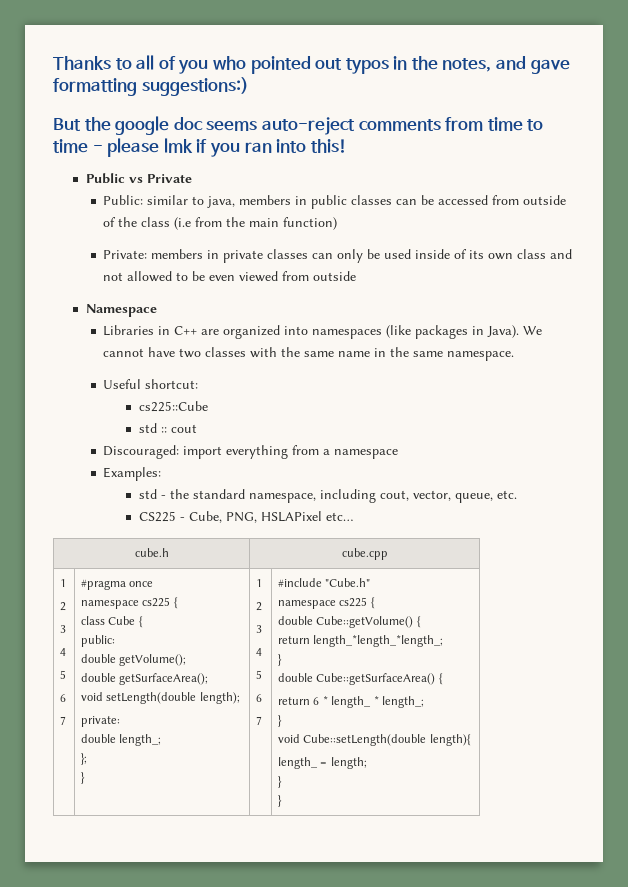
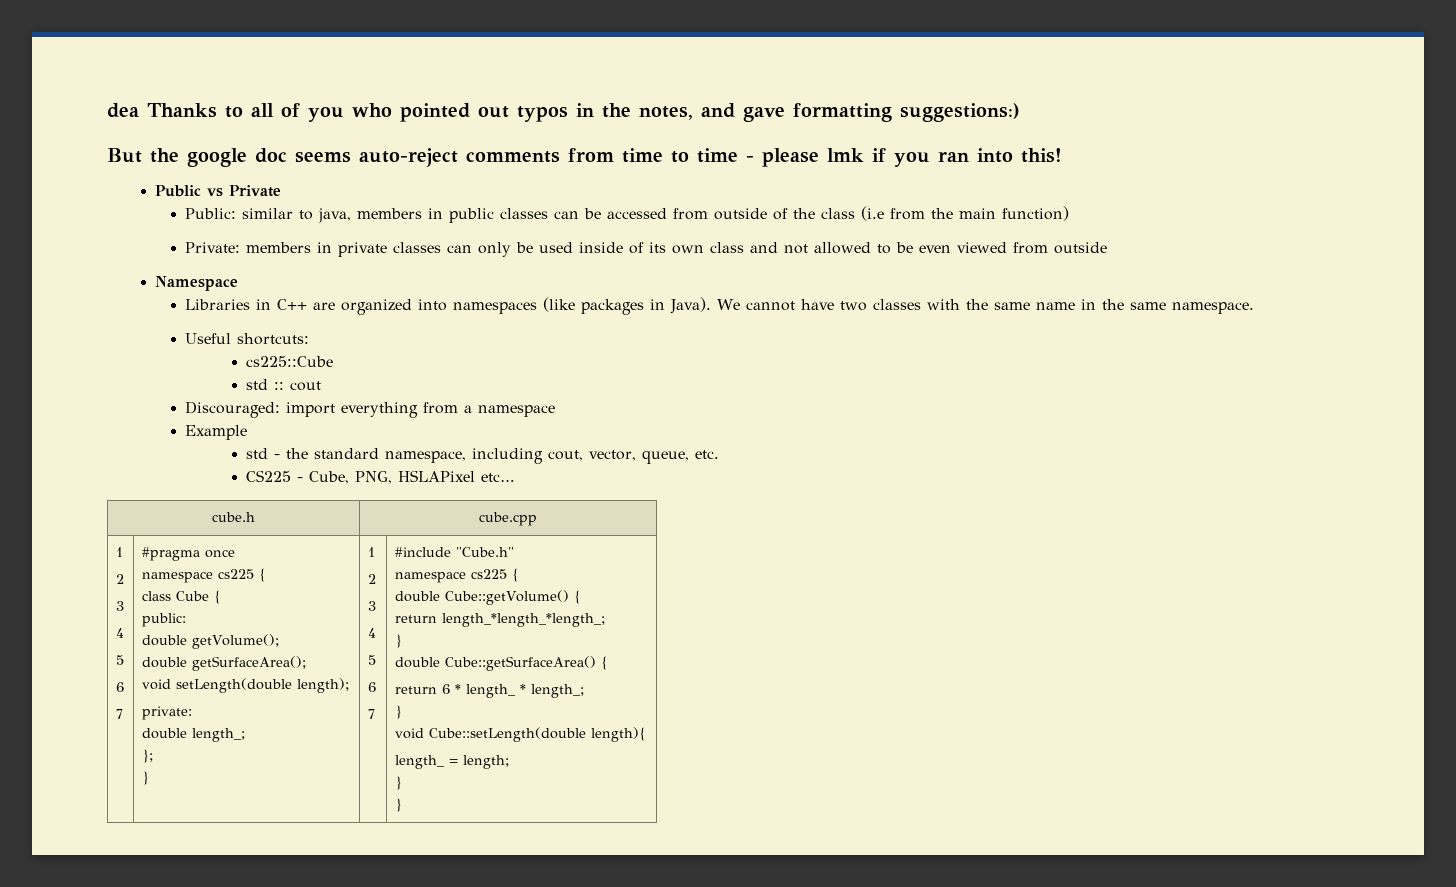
- Thanks to all of you who pointed out typos in the notes, and gave formatting suggestions:)
+ dea Thanks to all of you who pointed out typos in the notes, and gave formatting suggestions:)
- Useful shortcut:
+ Useful shortcuts:
- Examples:
+ Example

